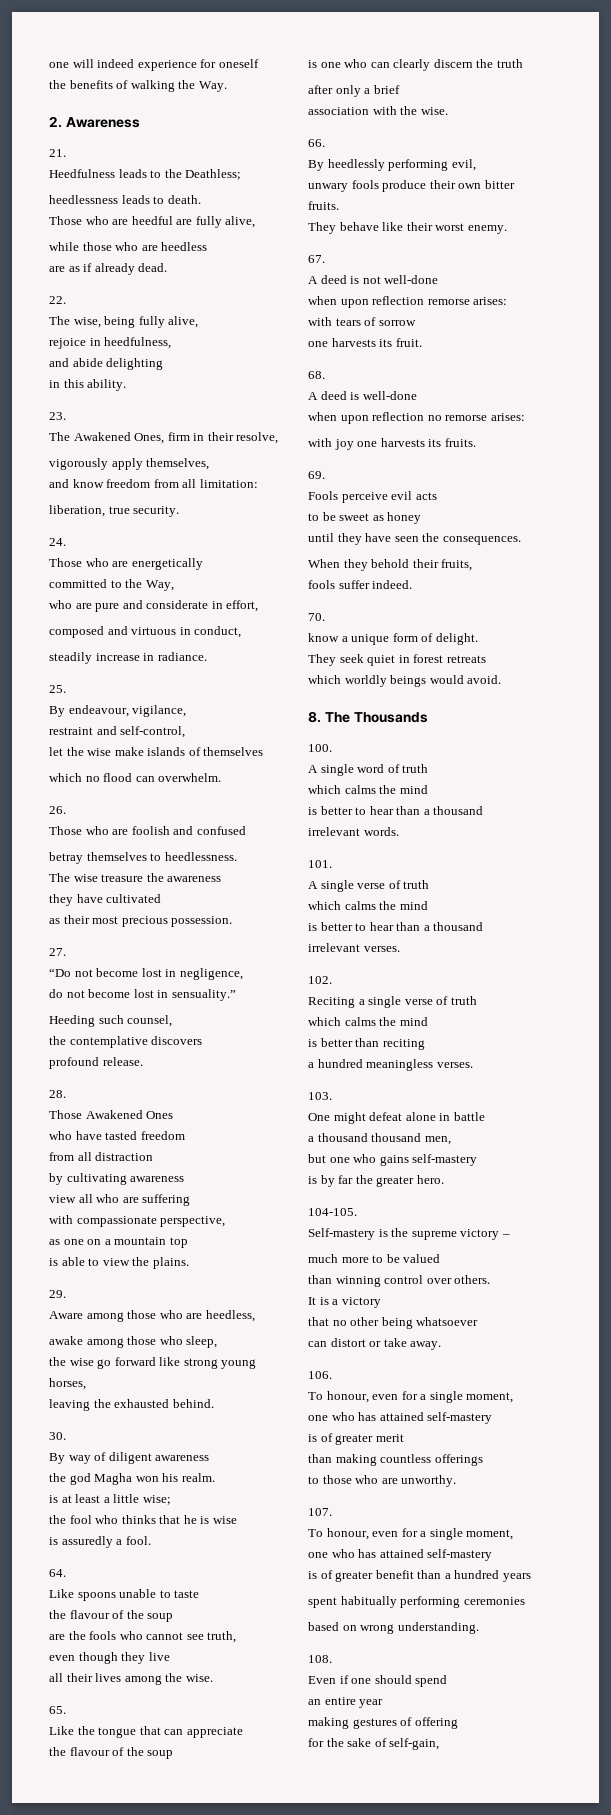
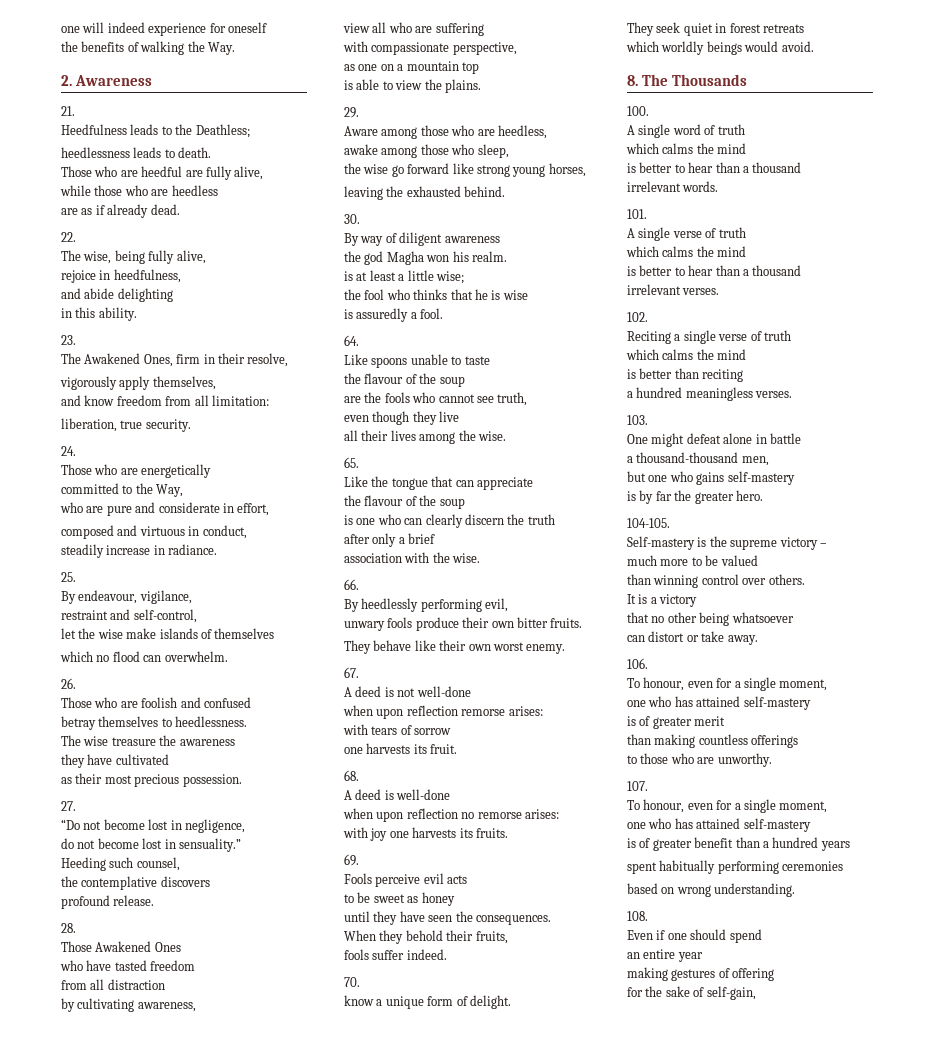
- by cultivating awareness
+ by cultivating awareness,
- They behave like their worst enemy.
+ They behave like their own worst enemy.
- a thousand thousand men,
+ a thousand-thousand men,

